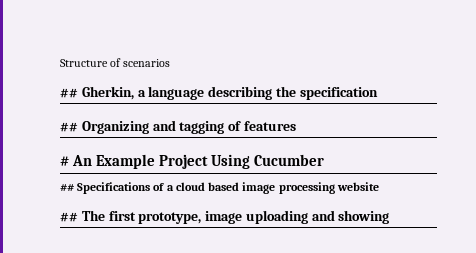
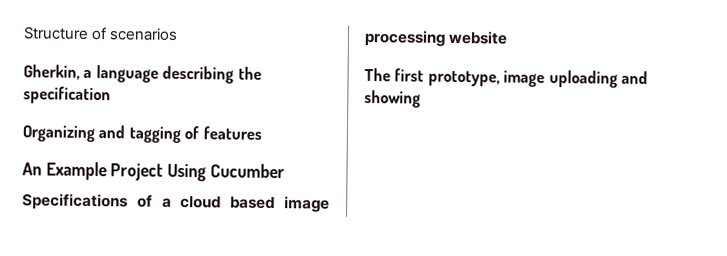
- ## Gherkin, a language describing the specification
+ Gherkin, a language describing the specification
- ## Organizing and tagging of features
+ Organizing and tagging of features
- # An Example Project Using Cucumber
+ An Example Project Using Cucumber
- ## Specifications of a cloud based image processing website
+ Specifications of a cloud based image processing website
- ## The first prototype, image uploading and showing
+ The first prototype, image uploading and showing

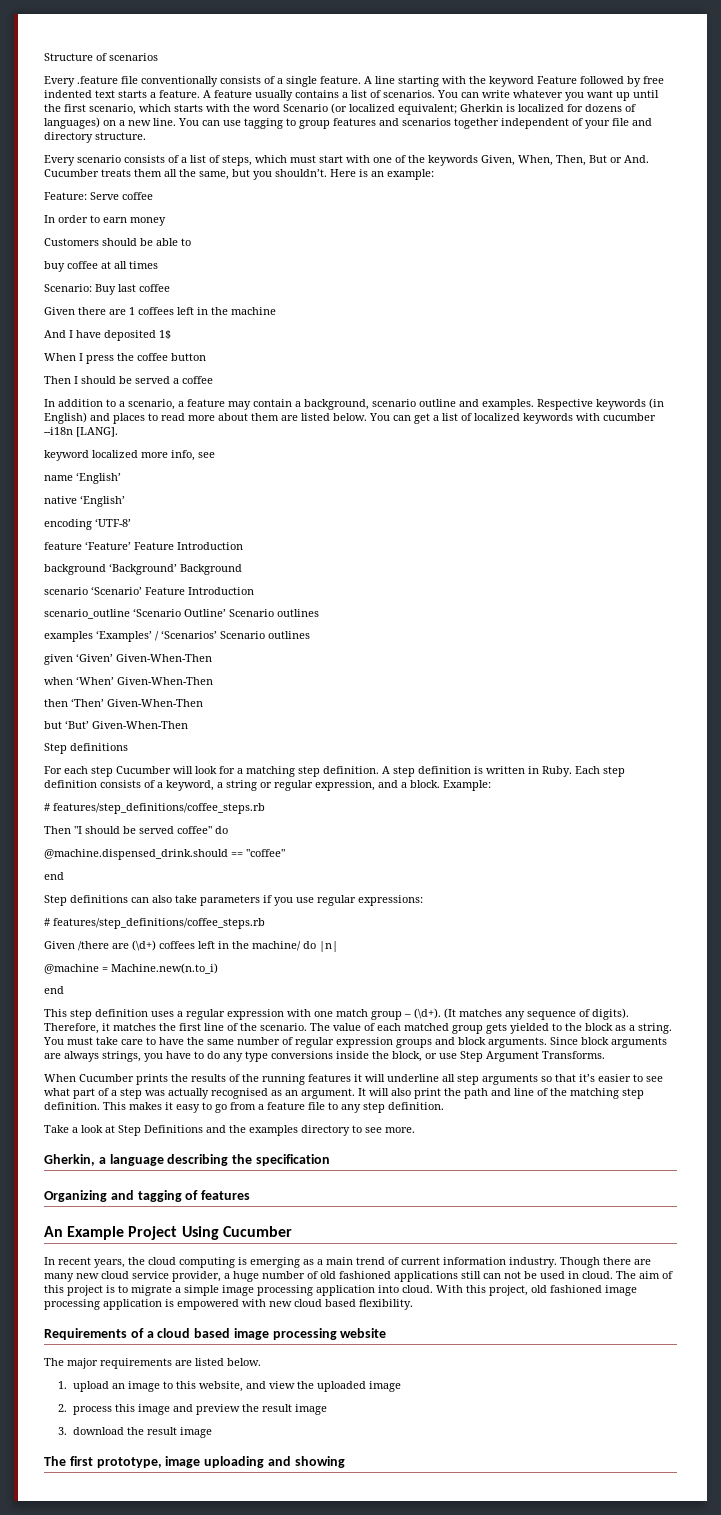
+ Every .feature file conventionally consists of a single feature. A line starting with the keyword Feature followed by free indented text starts a feature. A feature usually contains a list of scenarios. You can write whatever you want up until the first scenario, which starts with the word Scenario (or localized equivalent; Gherkin is localized for dozens of languages) on a new line. You can use tagging to group features and scenarios together independent of your file and directory structure.
+ Every scenario consists of a list of steps, which must start with one of the keywords Given, When, Then, But or And. Cucumber treats them all the same, but you shouldn’t. Here is an example:
+ Feature: Serve coffee
+ In order to earn money
+ Customers should be able to
+ buy coffee at all times
+ Scenario: Buy last coffee
+ Given there are 1 coffees left in the machine
+ And I have deposited 1$
+ When I press the coffee button
+ Then I should be served a coffee
+ In addition to a scenario, a feature may contain a background, scenario outline and examples. Respective keywords (in English) and places to read more about them are listed below. You can get a list of localized keywords with cucumber --i18n [LANG].
+ keyword localized more info, see
+ name ‘English’
+ native ‘English’
+ encoding ‘UTF-8’
+ feature ‘Feature’ Feature Introduction
+ background ‘Background’ Background
+ scenario ‘Scenario’ Feature Introduction
+ scenario_outline ‘Scenario Outline’ Scenario outlines
+ examples ‘Examples’ / ‘Scenarios’ Scenario outlines
+ given ‘Given’ Given-When-Then
+ when ‘When’ Given-When-Then
+ then ‘Then’ Given-When-Then
+ but ‘But’ Given-When-Then
+ Step definitions
+ For each step Cucumber will look for a matching step definition. A step definition is written in Ruby. Each step definition consists of a keyword, a string or regular expression, and a block. Example:
+ # features/step_definitions/coffee_steps.rb
+ Then "I should be served coffee" do
+ @machine.dispensed_drink.should == "coffee"
+ end
+ Step definitions can also take parameters if you use regular expressions:
+ # features/step_definitions/coffee_steps.rb
+ Given /there are (\d+) coffees left in the machine/ do |n|
+ @machine = Machine.new(n.to_i)
+ end
+ This step definition uses a regular expression with one match group – (\d+). (It matches any sequence of digits). Therefore, it matches the first line of the scenario. The value of each matched group gets yielded to the block as a string. You must take care to have the same number of regular expression groups and block arguments. Since block arguments are always strings, you have to do any type conversions inside the block, or use Step Argument Transforms.
+ When Cucumber prints the results of the running features it will underline all step arguments so that it’s easier to see what part of a step was actually recognised as an argument. It will also print the path and line of the matching step definition. This makes it easy to go from a feature file to any step definition.
+ Take a look at Step Definitions and the examples directory to see more.
- Specifications of a cloud based image processing website
+ In recent years, the cloud computing is emerging as a main trend of current information industry. Though there are many new cloud service provider, a huge number of old fashioned applications still can not be used in cloud. The aim of this project is to migrate a simple image processing application into cloud. With this project, old fashioned image processing application is empowered with new cloud based flexibility.
+ Requirements of a cloud based image processing website
+ The major requirements are listed below.
+ 1. upload an image to this website, and view the uploaded image
+ 2. process this image and preview the result image
+ 3. download the result image

